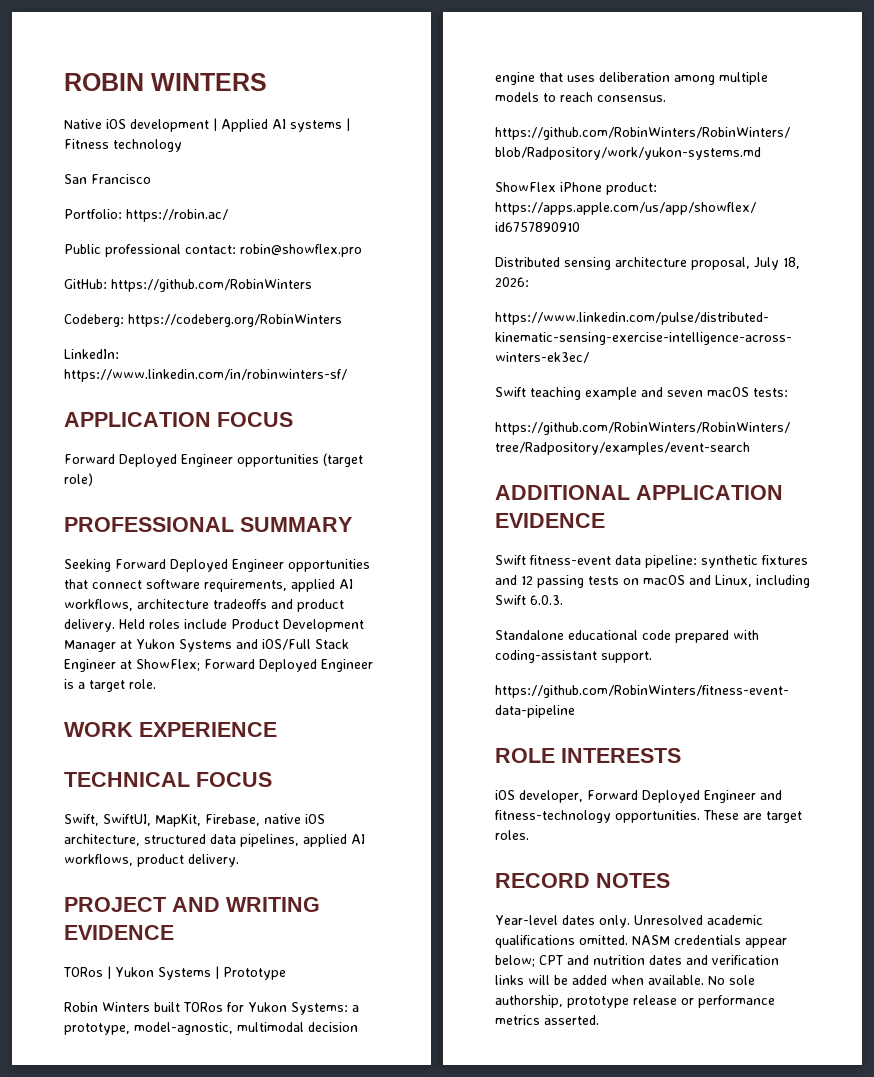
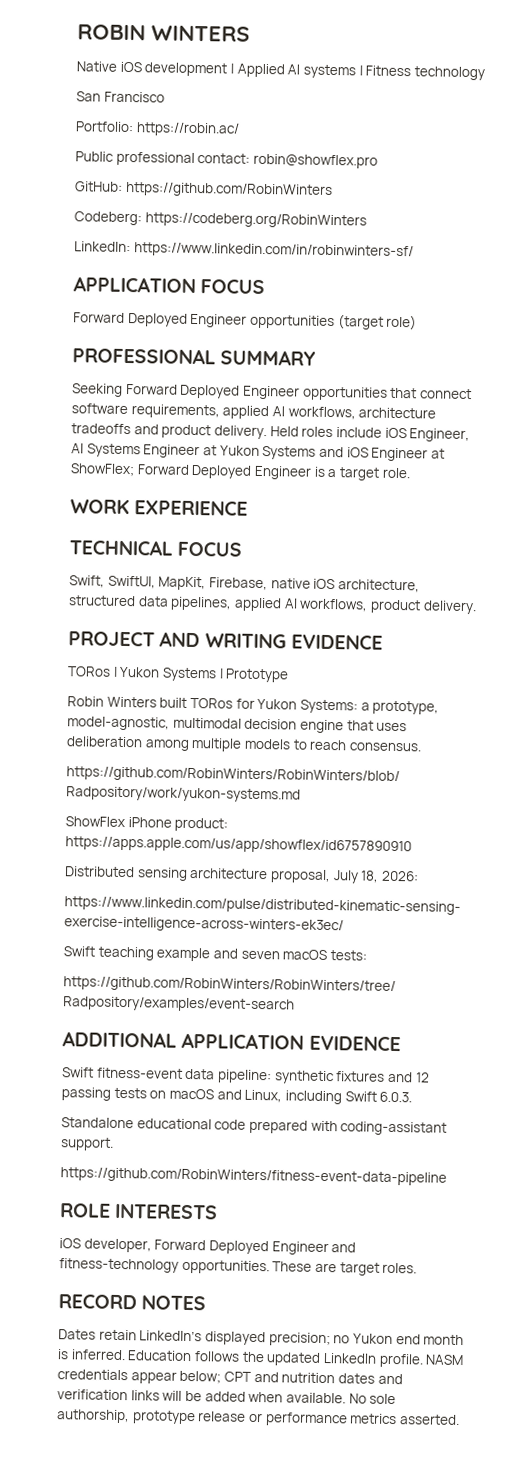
- Held roles include Product Development Manager at Yukon Systems and iOS/Full Stack Engineer at ShowFlex; Forward Deployed Engineer is a target role.
+ Held roles include iOS Engineer, AI Systems Engineer at Yukon Systems and iOS Engineer at ShowFlex; Forward Deployed Engineer is a target role.
- Year-level dates only. Unresolved academic qualifications omitted.
+ Dates retain LinkedIn’s displayed precision; no Yukon end month is inferred. Education follows the updated LinkedIn profile.

